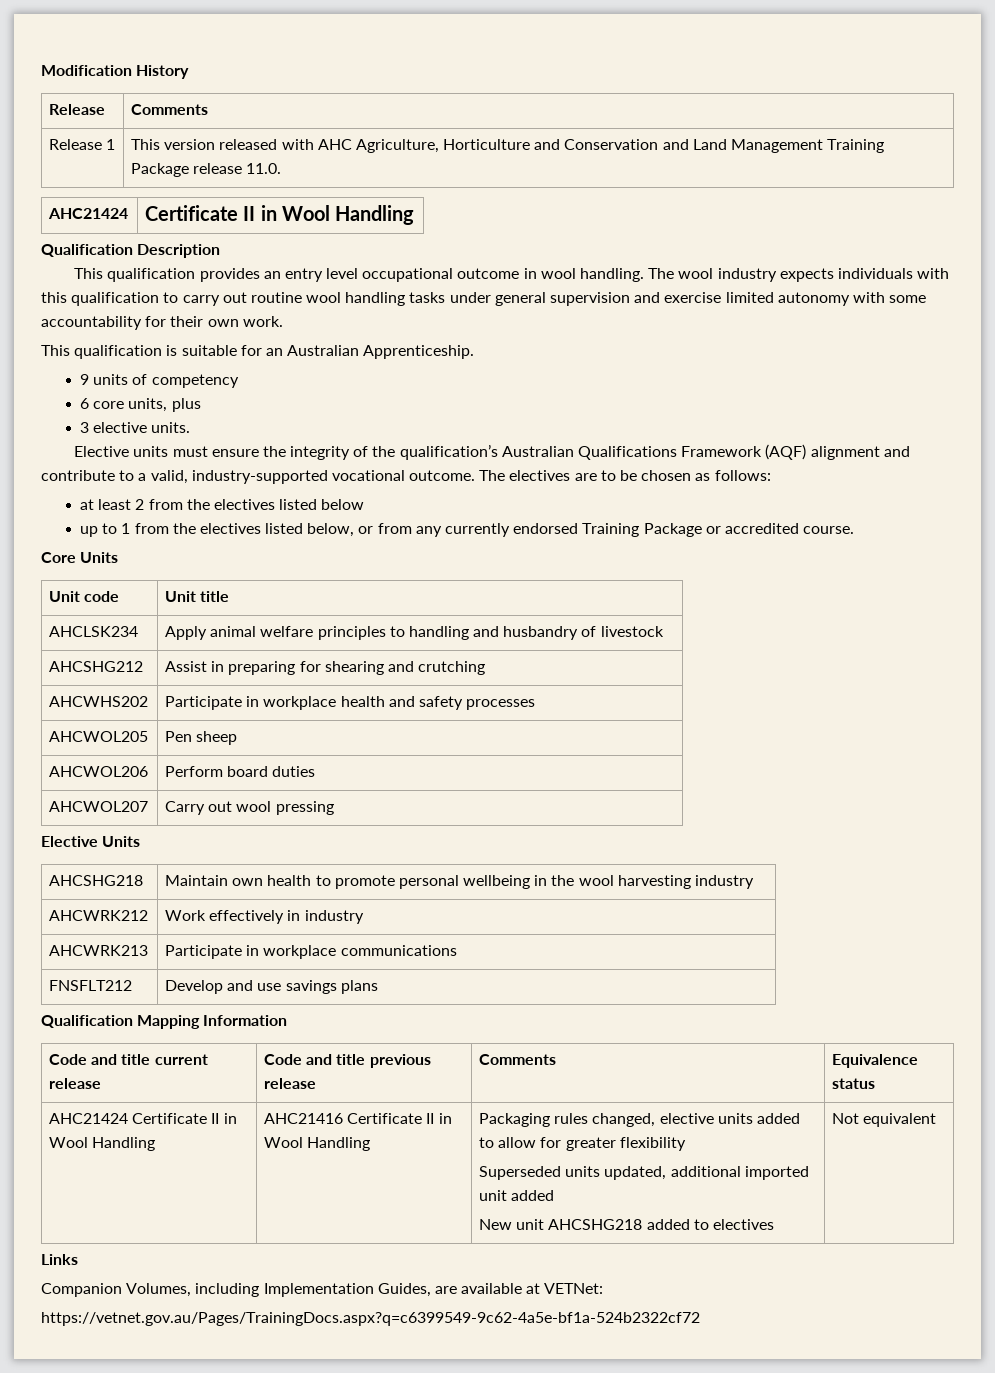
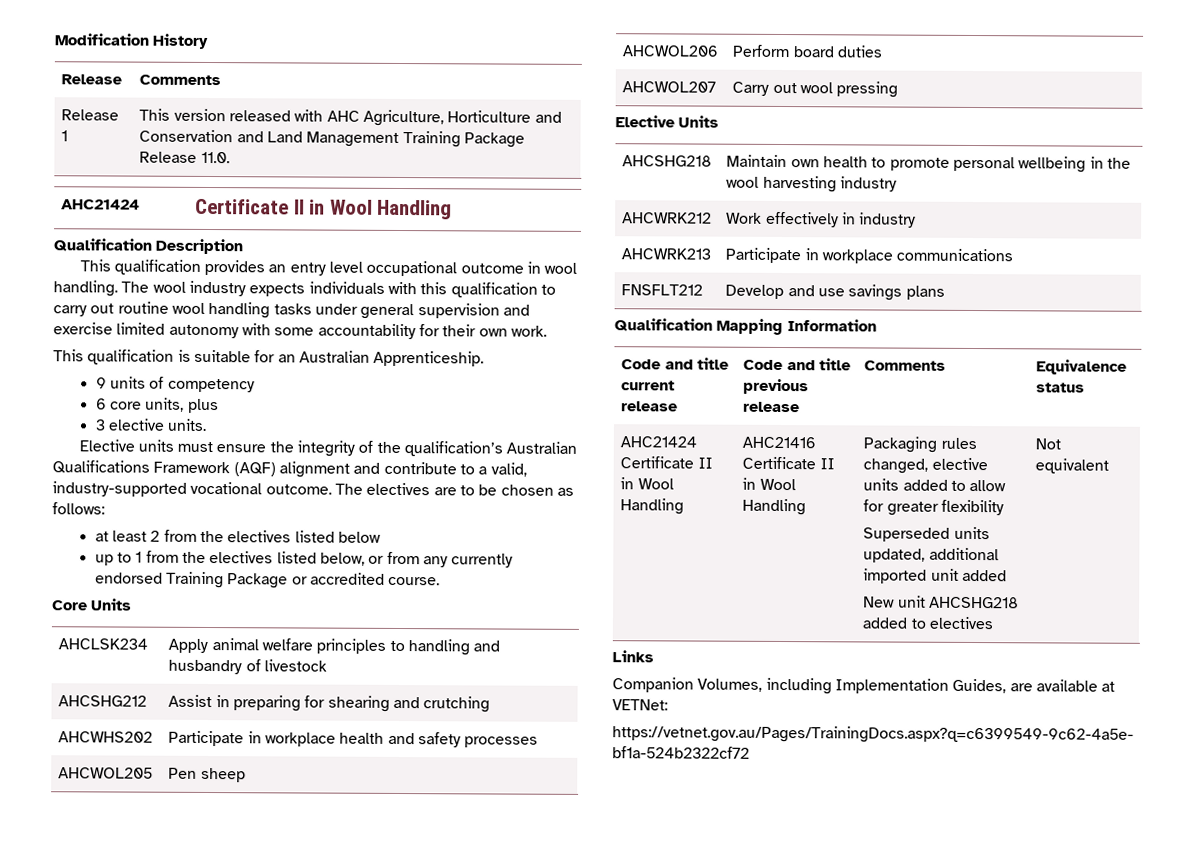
- Release 1 | This version released with AHC Agriculture, Horticulture and Conservation and Land Management Training Package release 11.0.
+ Release 1 | This version released with AHC Agriculture, Horticulture and Conservation and Land Management Training Package Release 11.0.
- Unit code | Unit title

